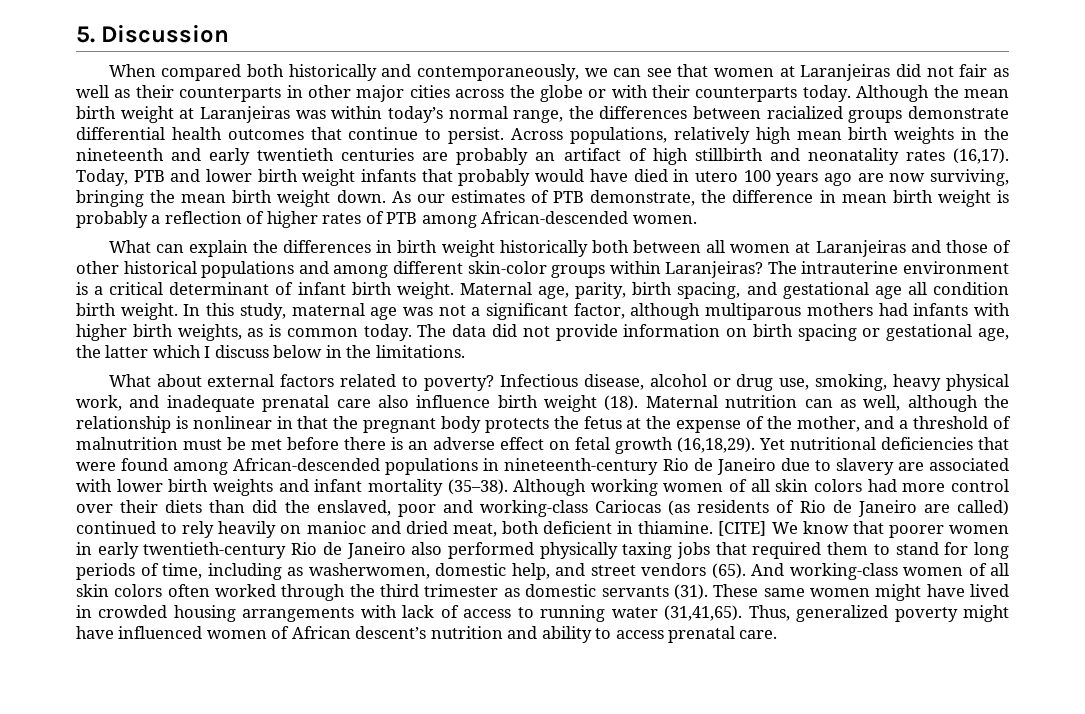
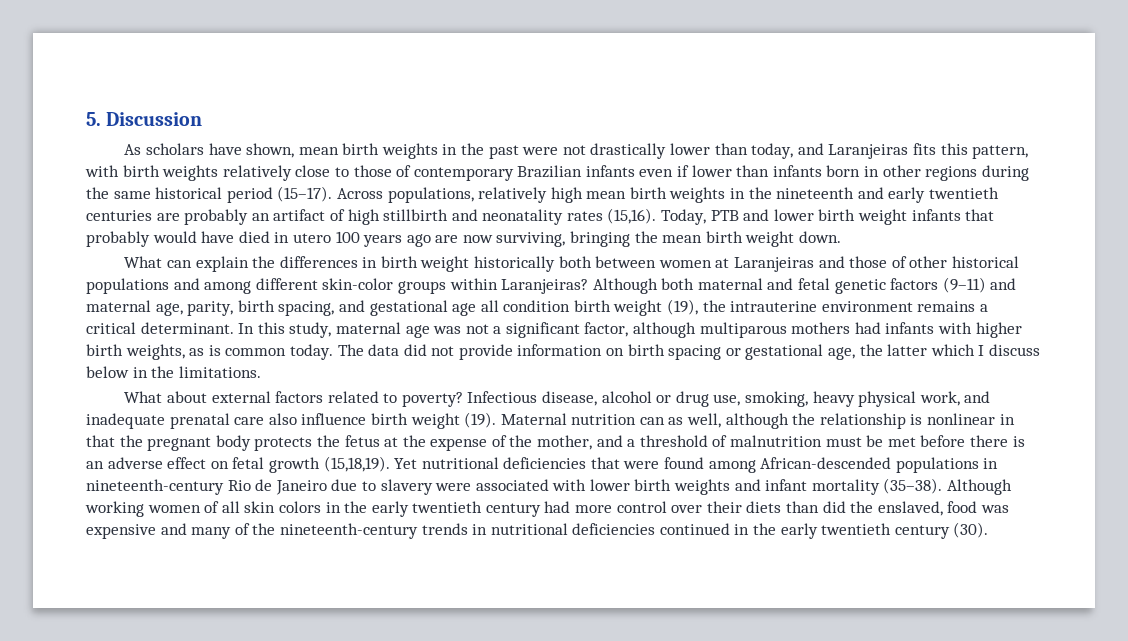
- When compared both historically and contemporaneously, we can see that women at Laranjeiras did not fair as well as their counterparts in other major cities across the globe or with their counterparts today. Although the mean birth weight at Laranjeiras was within today’s normal range, the differences between racialized groups demonstrate differential health outcomes that continue to persist.
+ As scholars have shown, mean birth weights in the past were not drastically lower than today, and Laranjeiras fits this pattern, with birth weights relatively close to those of contemporary Brazilian infants even if lower than infants born in other regions during the same historical period (15–17).
- Across populations, relatively high mean birth weights in the nineteenth and early twentieth centuries are probably an artifact of high stillbirth and neonatality rates (16,17).
+ Across populations, relatively high mean birth weights in the nineteenth and early twentieth centuries are probably an artifact of high stillbirth and neonatality rates (15,16).
- As our estimates of PTB demonstrate, the difference in mean birth weight is probably a reflection of higher rates of PTB among African-descended women.
- What can explain the differences in birth weight historically both between all women at Laranjeiras and those of other historical populations and among different skin-color groups within Laranjeiras?
+ What can explain the differences in birth weight historically both between women at Laranjeiras and those of other historical populations and among different skin-color groups within Laranjeiras?
- The intrauterine environment is a critical determinant of infant birth weight. Maternal age, parity, birth spacing, and gestational age all condition birth weight.
+ Although both maternal and fetal genetic factors (9–11) and maternal age, parity, birth spacing, and gestational age all condition birth weight (19), the intrauterine environment remains a critical determinant.
- Infectious disease, alcohol or drug use, smoking, heavy physical work, and inadequate prenatal care also influence birth weight (18).
+ Infectious disease, alcohol or drug use, smoking, heavy physical work, and inadequate prenatal care also influence birth weight (19).
- Maternal nutrition can as well, although the relationship is nonlinear in that the pregnant body protects the fetus at the expense of the mother, and a threshold of malnutrition must be met before there is an adverse effect on fetal growth (16,18,29).
+ Maternal nutrition can as well, although the relationship is nonlinear in that the pregnant body protects the fetus at the expense of the mother, and a threshold of malnutrition must be met before there is an adverse effect on fetal growth (15,18,19).
- Yet nutritional deficiencies that were found among African-descended populations in nineteenth-century Rio de Janeiro due to slavery are associated with lower birth weights and infant mortality (35–38).
+ Yet nutritional deficiencies that were found among African-descended populations in nineteenth-century Rio de Janeiro due to slavery were associated with lower birth weights and infant mortality (35–38).
- Although working women of all skin colors had more control over their diets than did the enslaved, poor and working-class Cariocas (as residents of Rio de Janeiro are called) continued to rely heavily on manioc and dried meat, both deficient in thiamine. [CITE] We know that poorer women in early twentieth-century Rio de Janeiro also performed physically taxing jobs that required them to stand for long periods of time, including as washerwomen, domestic help, and street vendors (65). And working-class women of all skin colors often worked through the third trimester as domestic servants (31). These same women might have lived in crowded housing arrangements with lack of access to running water (31,41,65). Thus, generalized poverty might have influenced women of African descent’s nutrition and ability to access prenatal care.
+ Although working women of all skin colors in the early twentieth century had more control over their diets than did the enslaved, food was expensive and many of the nineteenth-century trends in nutritional deficiencies continued in the early twentieth century (30).

